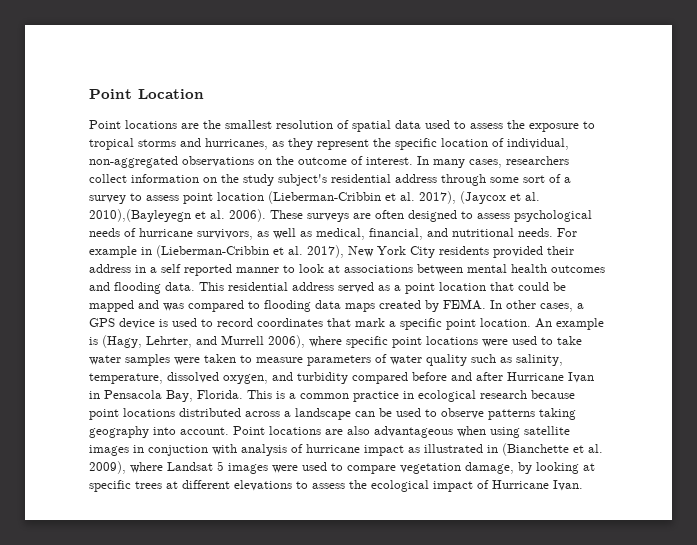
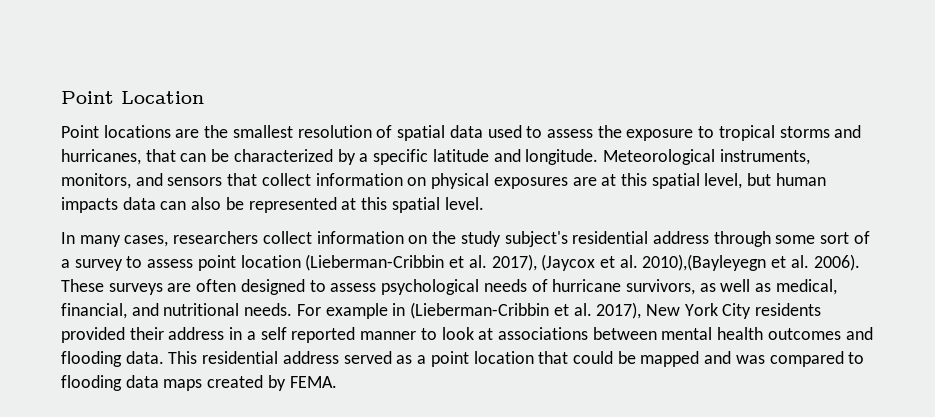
- Point locations are the smallest resolution of spatial data used to assess the exposure to tropical storms and hurricanes, as they represent the specific location of individual, non-aggregated observations on the outcome of interest. In many cases, researchers collect information on the study subject's residential address through some sort of a survey to assess point location (Lieberman-Cribbin et al. 2017), (Jaycox et al. 2010),(Bayleyegn et al. 2006).
+ Point locations are the smallest resolution of spatial data used to assess the exposure to tropical storms and hurricanes, that can be characterized by a specific latitude and longitude. Meteorological instruments, monitors, and sensors that collect information on physical exposures are at this spatial level, but human impacts data can also be represented at this spatial level.
+ In many cases, researchers collect information on the study subject's residential address through some sort of a survey to assess point location (Lieberman-Cribbin et al. 2017), (Jaycox et al. 2010),(Bayleyegn et al. 2006).
- In other cases, a GPS device is used to record coordinates that mark a specific point location. An example is (Hagy, Lehrter, and Murrell 2006), where specific point locations were used to take water samples were taken to measure parameters of water quality such as salinity, temperature, dissolved oxygen, and turbidity compared before and after Hurricane Ivan in Pensacola Bay, Florida. This is a common practice in ecological research because point locations distributed across a landscape can be used to observe patterns taking geography into account. Point locations are also advantageous when using satellite images in conjuction with analysis of hurricane impact as illustrated in (Bianchette et al. 2009), where Landsat 5 images were used to compare vegetation damage, by looking at specific trees at different elevations to assess the ecological impact of Hurricane Ivan.

